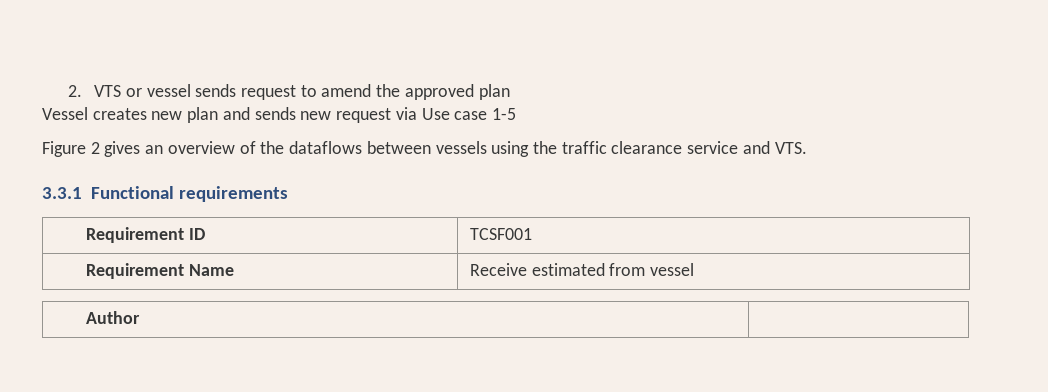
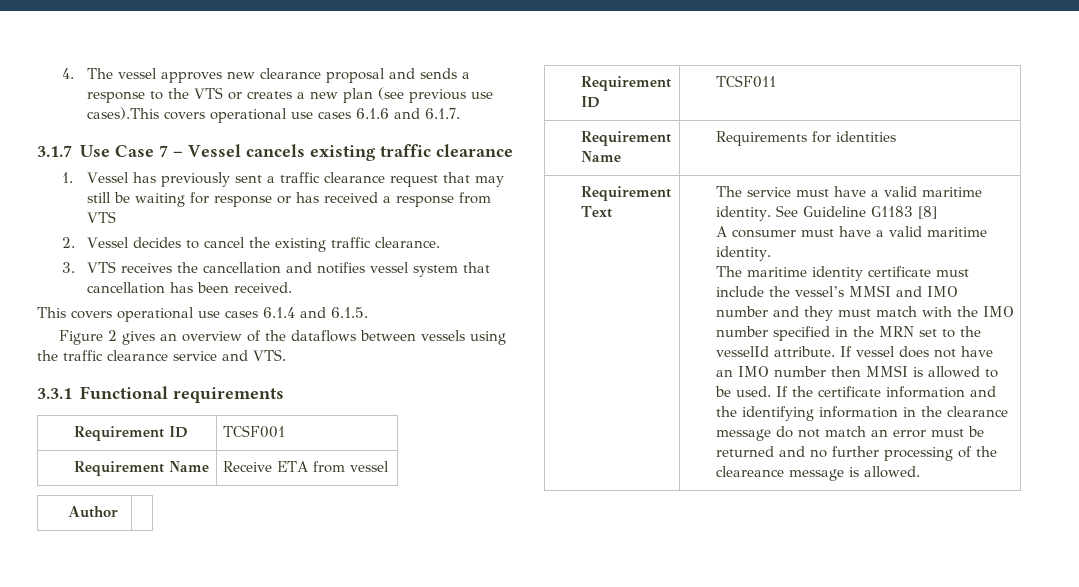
- 2. VTS or vessel sends request to amend the approved plan
- Vessel creates new plan and sends new request via Use case 1-5
+ 4. The vessel approves new clearance proposal and sends a response to the VTS or creates a new plan (see previous use cases).This covers operational use cases 6.1.6 and 6.1.7.
+ 3.1.7 Use Case 7 – Vessel cancels existing traffic clearance
+ 1. Vessel has previously sent a traffic clearance request that may still be waiting for response or has received a response from VTS
+ 2. Vessel decides to cancel the existing traffic clearance.
+ 3. VTS receives the cancellation and notifies vessel system that cancellation has been received.
+ This covers operational use cases 6.1.4 and 6.1.5.
- Requirement Name | Receive estimated from vessel
+ Requirement Name | Receive ETA from vessel
+ Requirement ID | TCSF011
+ Requirement Name | Requirements for identities
+ Requirement Text | The service must have a valid maritime identity. See Guideline G1183 [8]
+ A consumer must have a valid maritime identity.
+ The maritime identity certificate must include the vessel’s MMSI and IMO number and they must match with the IMO number specified in the MRN set to the vesselId attribute. If vessel does not have an IMO number then MMSI is allowed to be used. If the certificate information and the identifying information in the clearance message do not match an error must be returned and no further processing of the cleareance message is allowed.

